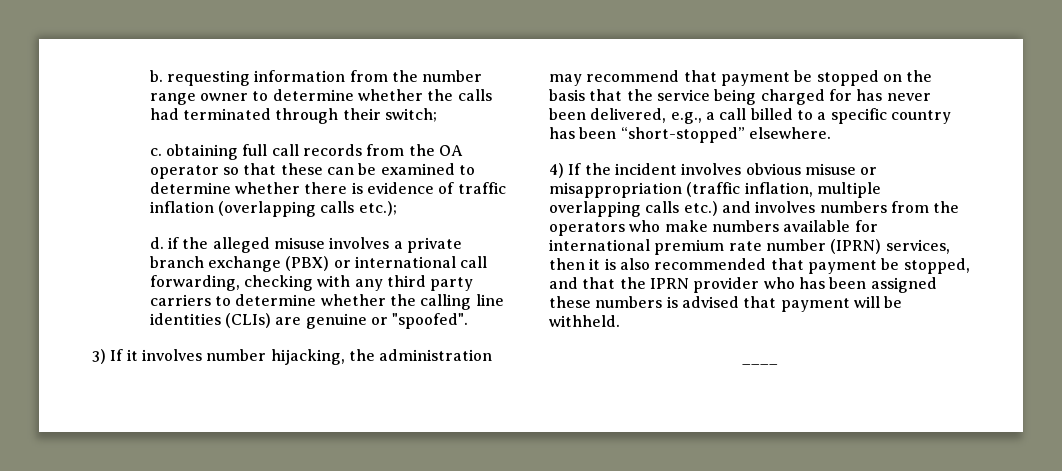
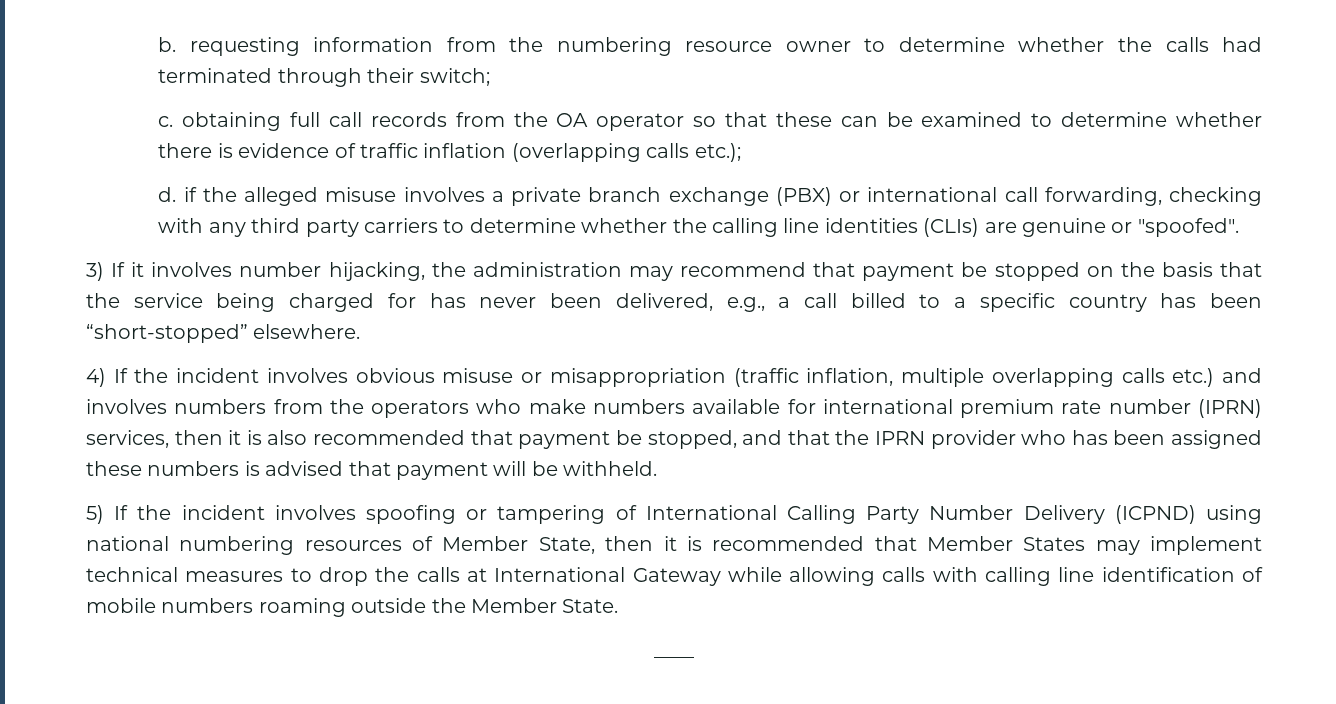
- b. requesting information from the number range owner to determine whether the calls had terminated through their switch;
+ b. requesting information from the numbering resource owner to determine whether the calls had terminated through their switch;
+ 5) If the incident involves spoofing or tampering of International Calling Party Number Delivery (ICPND) using national numbering resources of Member State, then it is recommended that Member States may implement technical measures to drop the calls at International Gateway while allowing calls with calling line identification of mobile numbers roaming outside the Member State.

